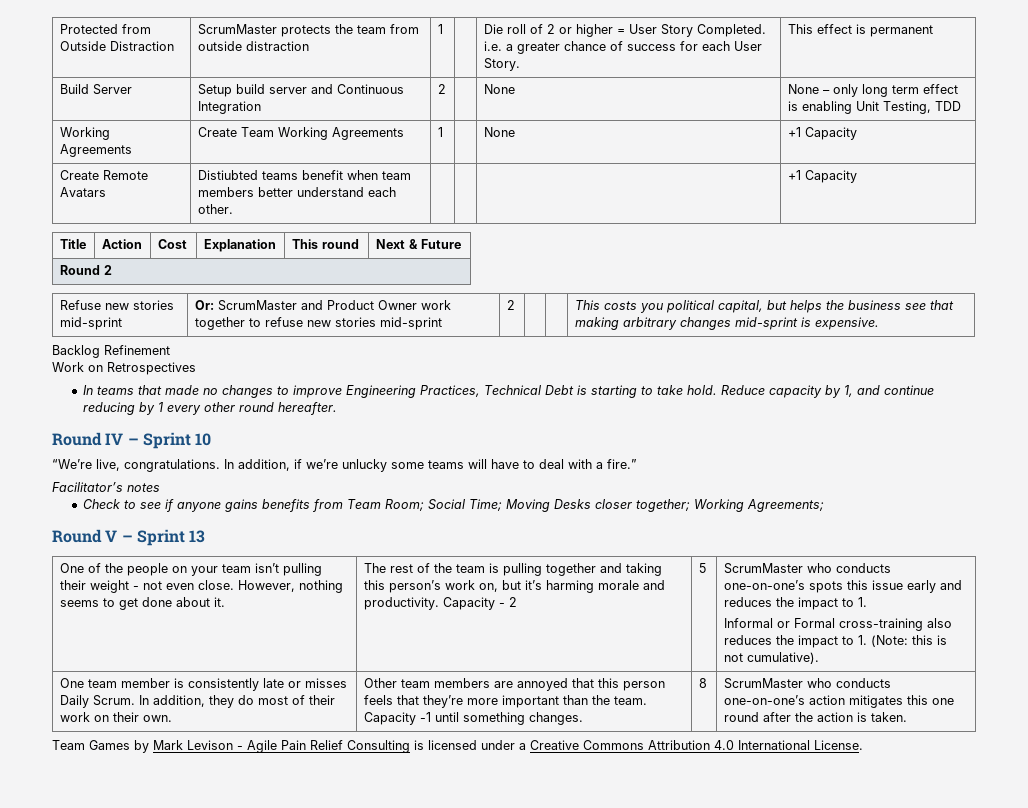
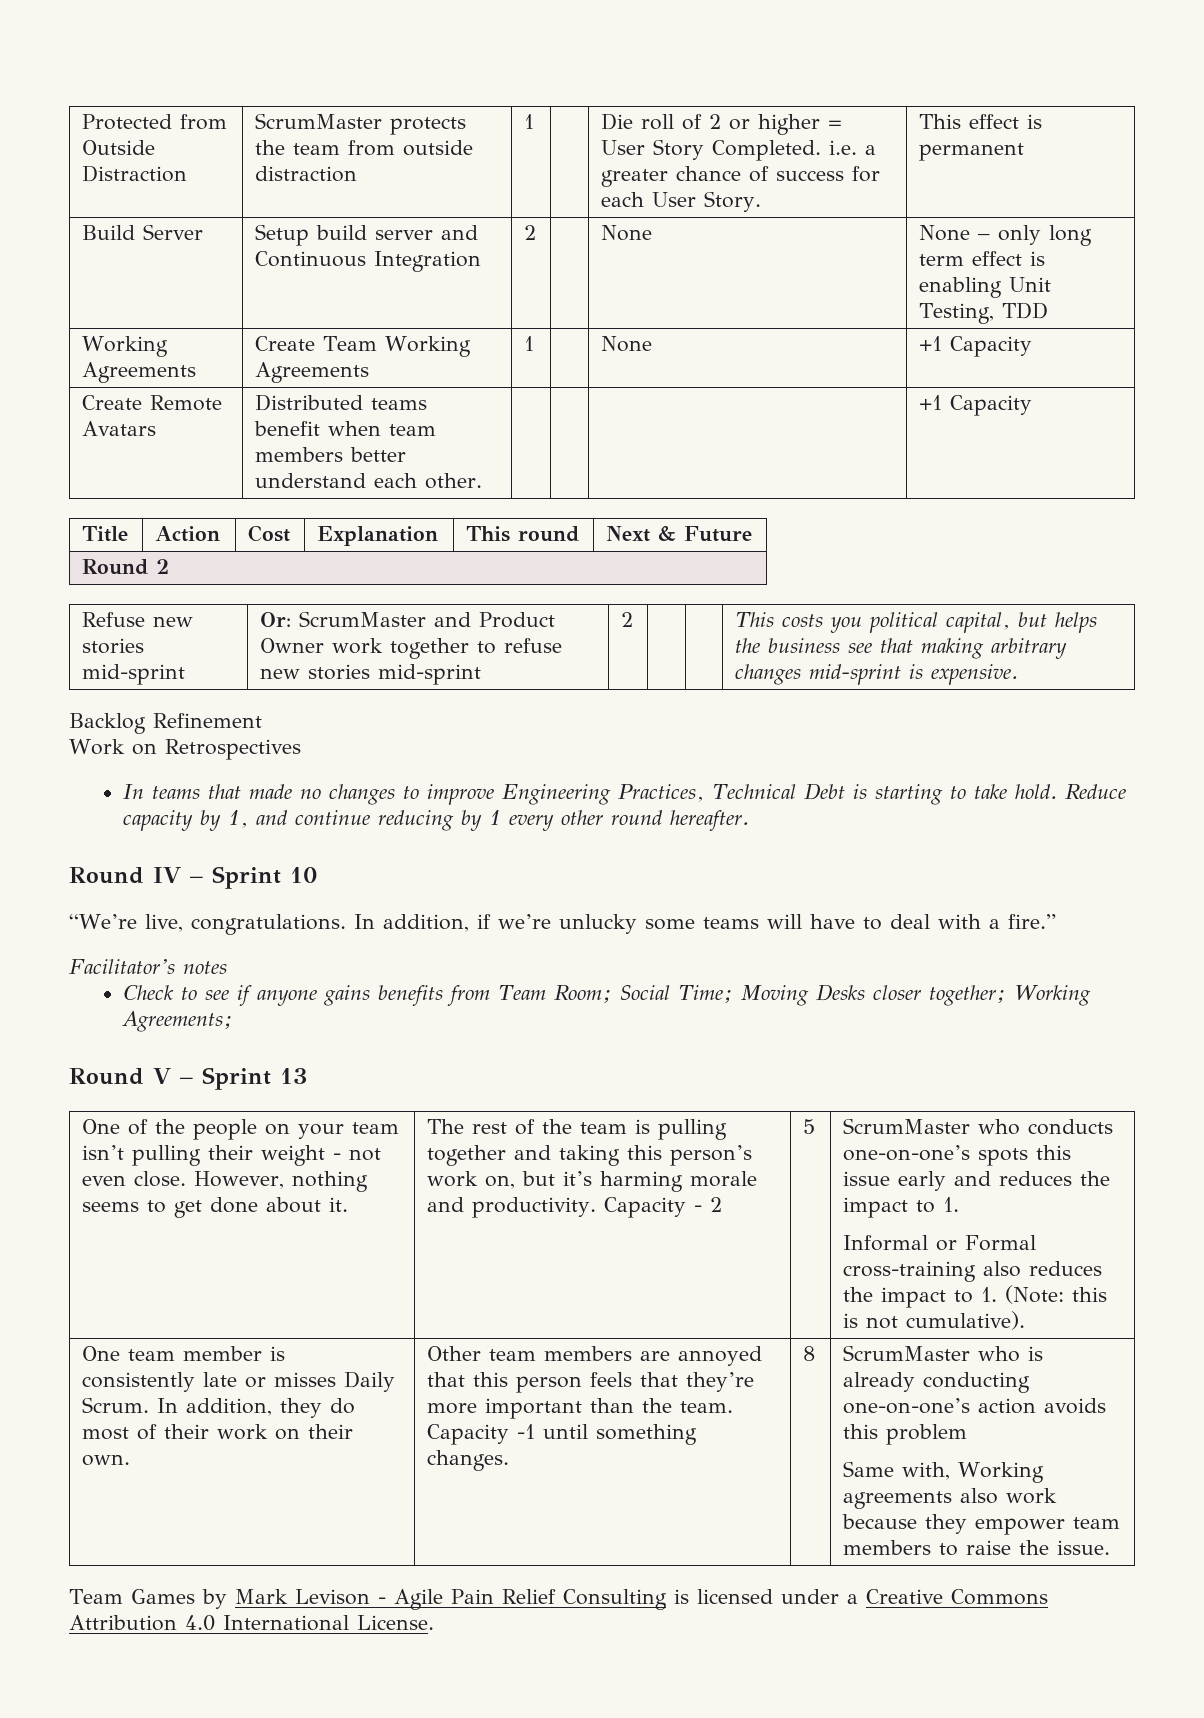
- Create Remote Avatars | Distiubted teams benefit when team members better understand each other. | | | | +1 Capacity
+ Create Remote Avatars | Distributed teams benefit when team members better understand each other. | | | | +1 Capacity
- ScrumMaster who conducts one-on-one’s action mitigates this one round after the action is taken.
+ ScrumMaster who is already conducting one-on-one’s action avoids this problem
+ Same with, Working agreements also work because they empower team members to raise the issue.

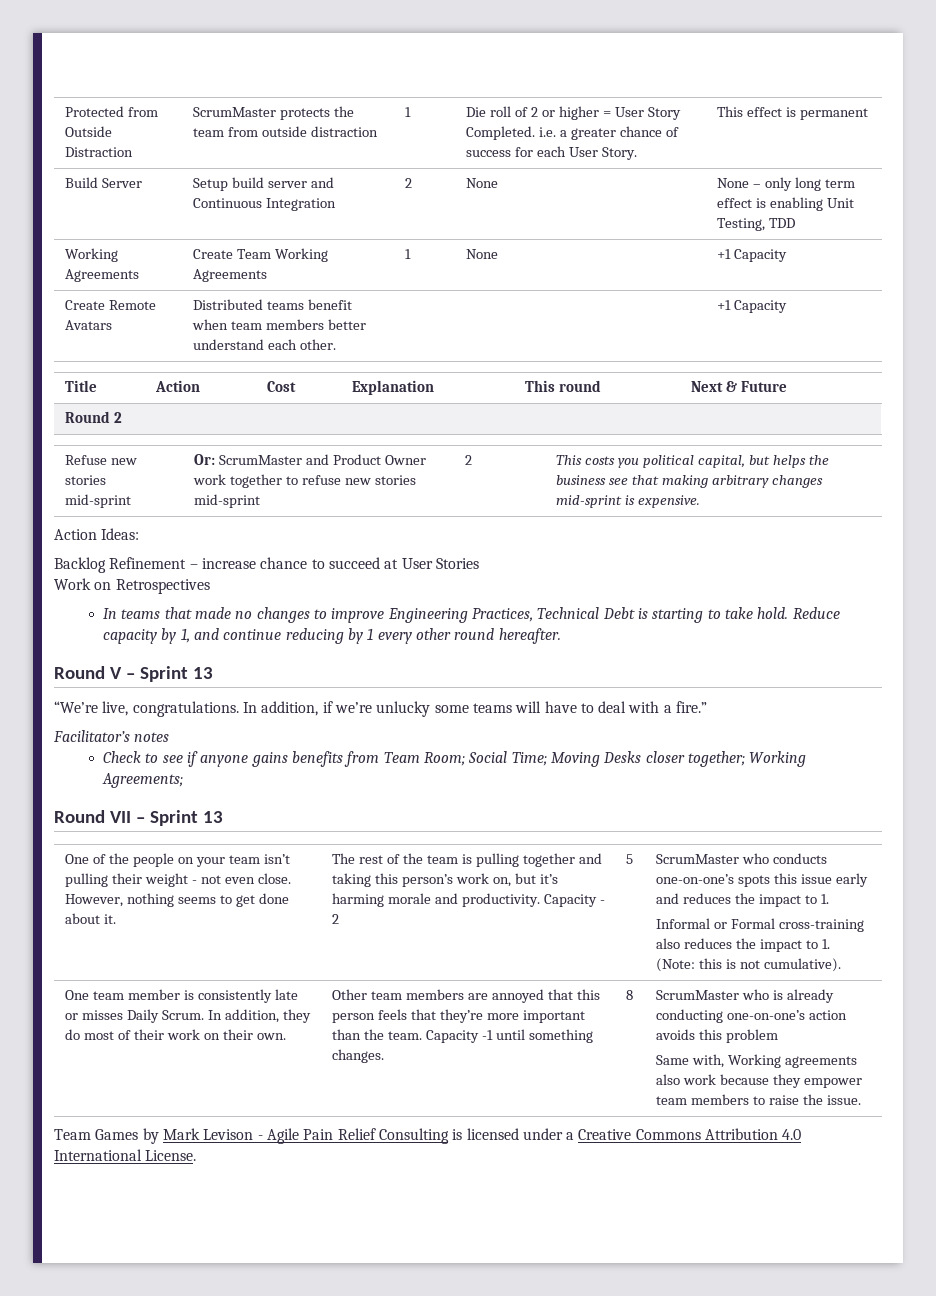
+ Action Ideas:
- Backlog Refinement
+ Backlog Refinement – increase chance to succeed at User Stories
- Round IV – Sprint 10
+ Round V – Sprint 13
- Round V – Sprint 13
+ Round VII – Sprint 13

